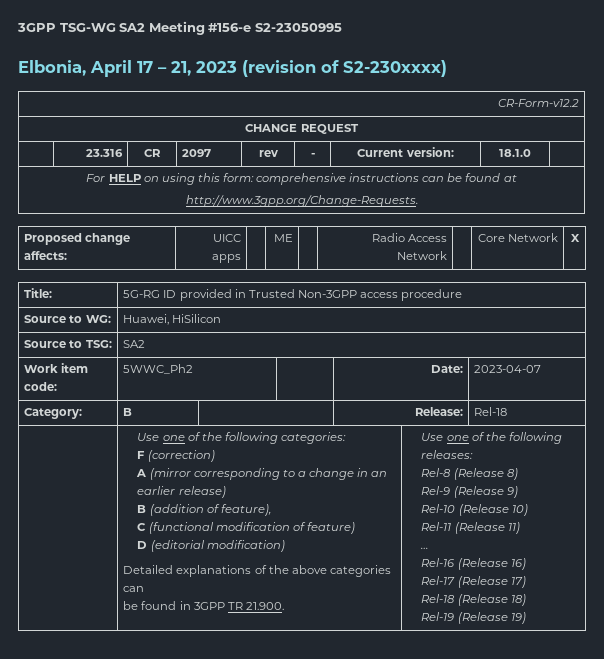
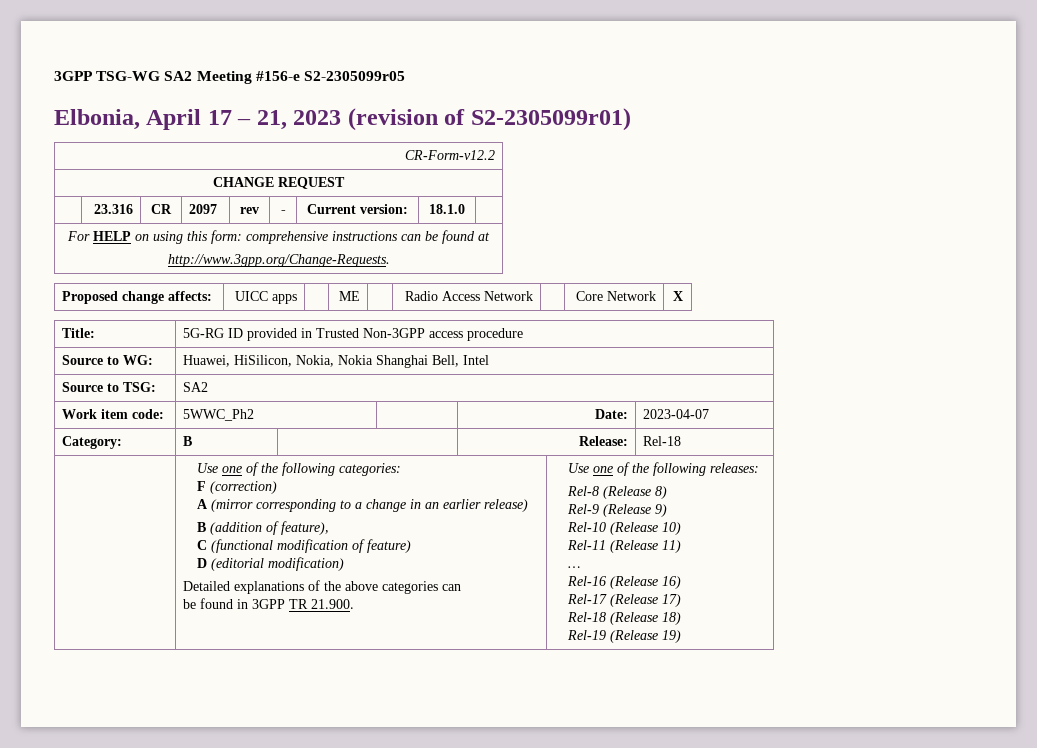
- 3GPP TSG-WG SA2 Meeting #156-e S2-23050995
+ 3GPP TSG-WG SA2 Meeting #156-e S2-2305099r05
- Elbonia, April 17 – 21, 2023 (revision of S2-230xxxx)
+ Elbonia, April 17 – 21, 2023 (revision of S2-2305099r01)
- Source to WG: | Huawei, HiSilicon
+ Source to WG: | Huawei, HiSilicon, Nokia, Nokia Shanghai Bell, Intel

